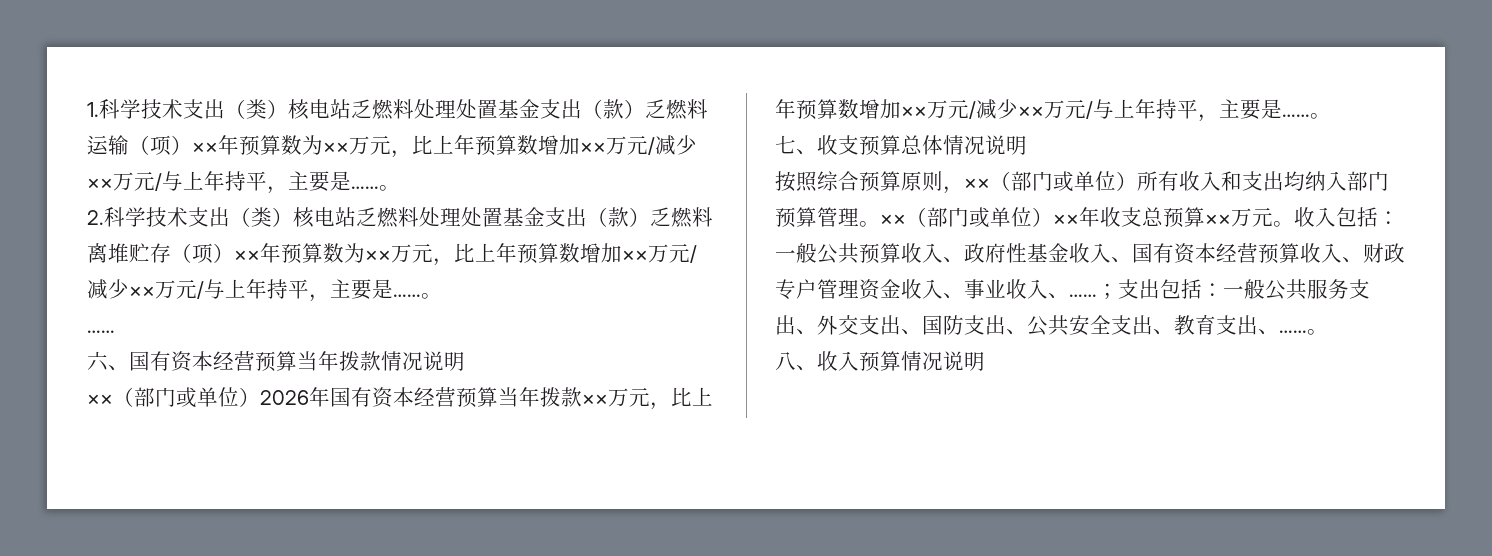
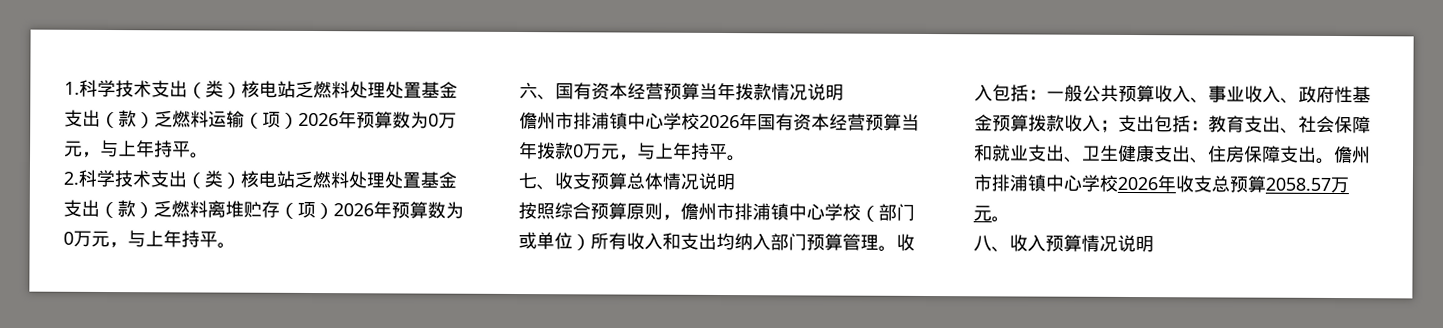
- 1.科学技术支出（类）核电站乏燃料处理处置基金支出（款）乏燃料运输（项）××年预算数为××万元，比上年预算数增加××万元/减少××万元/与上年持平，主要是……。
+ 1.科学技术支出（类）核电站乏燃料处理处置基金支出（款）乏燃料运输（项）2026年预算数为0万元，与上年持平。
- 2.科学技术支出（类）核电站乏燃料处理处置基金支出（款）乏燃料离堆贮存（项）××年预算数为××万元，比上年预算数增加××万元/减少××万元/与上年持平，主要是……。
- ……
+ 2.科学技术支出（类）核电站乏燃料处理处置基金支出（款）乏燃料离堆贮存（项）2026年预算数为0万元，与上年持平。
- ××（部门或单位）2026年国有资本经营预算当年拨款××万元，比上年预算数增加××万元/减少××万元/与上年持平，主要是……。
+ 儋州市排浦镇中心学校2026年国有资本经营预算当年拨款0万元，与上年持平。
- 按照综合预算原则，××（部门或单位）所有收入和支出均纳入部门预算管理。
+ 按照综合预算原则，儋州市排浦镇中心学校（部门或单位）所有收入和支出均纳入部门预算管理。
- ××（部门或单位）××年收支总预算××万元。
- 收入包括：一般公共预算收入、政府性基金收入、国有资本经营预算收入、财政专户管理资金收入、事业收入、……；支出包括：一般公共服务支出、外交支出、国防支出、公共安全支出、教育支出、……。
+ 收入包括：一般公共预算收入、事业收入、政府性基金预算拨款收入；支出包括：教育支出、社会保障和就业支出、卫生健康支出、住房保障支出。儋州市排浦镇中心学校2026年收支总预算2058.57万元。

